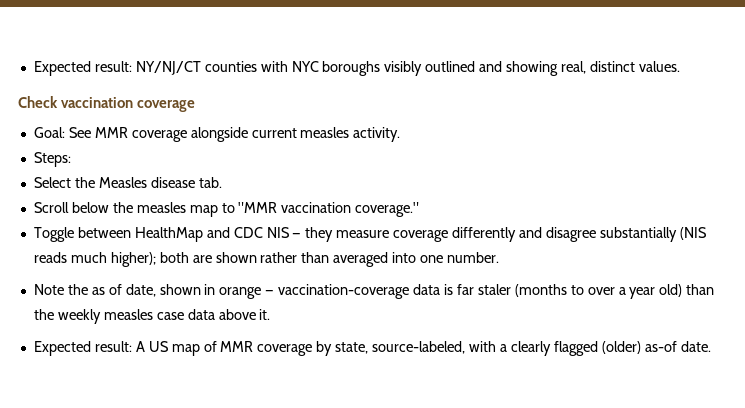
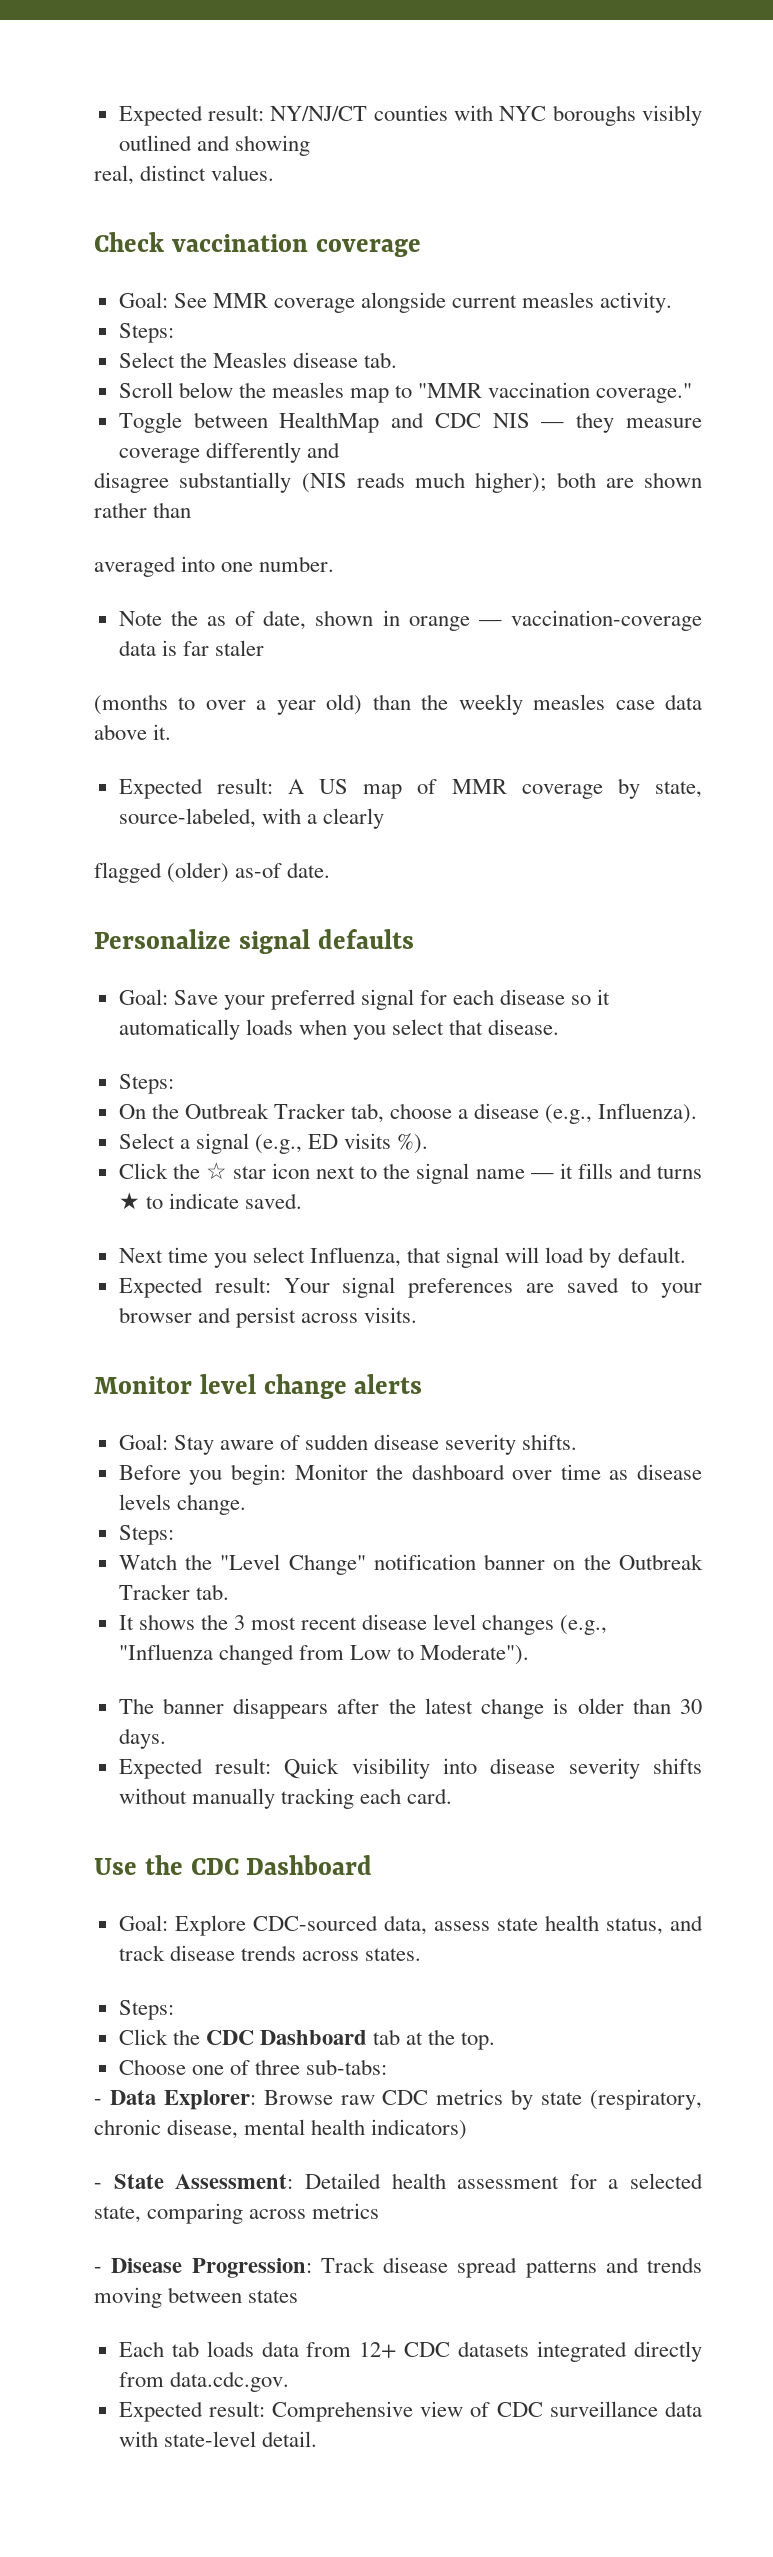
- Expected result: NY/NJ/CT counties with NYC boroughs visibly outlined and showing real, distinct values.
+ Expected result: NY/NJ/CT counties with NYC boroughs visibly outlined and showing
+ real, distinct values.
- Toggle between HealthMap and CDC NIS — they measure coverage differently and disagree substantially (NIS reads much higher); both are shown rather than averaged into one number.
+ Toggle between HealthMap and CDC NIS — they measure coverage differently and
+ disagree substantially (NIS reads much higher); both are shown rather than
+ averaged into one number.
- Note the as of date, shown in orange — vaccination-coverage data is far staler (months to over a year old) than the weekly measles case data above it.
+ Note the as of date, shown in orange — vaccination-coverage data is far staler
+ (months to over a year old) than the weekly measles case data above it.
- Expected result: A US map of MMR coverage by state, source-labeled, with a clearly flagged (older) as-of date.
+ Expected result: A US map of MMR coverage by state, source-labeled, with a clearly
+ flagged (older) as-of date.
+ Personalize signal defaults
+ Goal: Save your preferred signal for each disease so it automatically loads when you select that disease.
+ Steps:
+ On the Outbreak Tracker tab, choose a disease (e.g., Influenza).
+ Select a signal (e.g., ED visits %).
+ Click the ☆ star icon next to the signal name — it fills and turns ★ to indicate saved.
+ Next time you select Influenza, that signal will load by default.
+ Expected result: Your signal preferences are saved to your browser and persist across visits.
+ Monitor level change alerts
+ Goal: Stay aware of sudden disease severity shifts.
+ Before you begin: Monitor the dashboard over time as disease levels change.
+ Steps:
+ Watch the "Level Change" notification banner on the Outbreak Tracker tab.
+ It shows the 3 most recent disease level changes (e.g., "Influenza changed from Low to Moderate").
+ The banner disappears after the latest change is older than 30 days.
+ Expected result: Quick visibility into disease severity shifts without manually tracking each card.
+ Use the CDC Dashboard
+ Goal: Explore CDC-sourced data, assess state health status, and track disease trends across states.
+ Steps:
+ Click the CDC Dashboard tab at the top.
+ Choose one of three sub-tabs:
+ - Data Explorer: Browse raw CDC metrics by state (respiratory, chronic disease, mental health indicators)
+ - State Assessment: Detailed health assessment for a selected state, comparing across metrics
+ - Disease Progression: Track disease spread patterns and trends moving between states
+ Each tab loads data from 12+ CDC datasets integrated directly from data.cdc.gov.
+ Expected result: Comprehensive view of CDC surveillance data with state-level detail.

